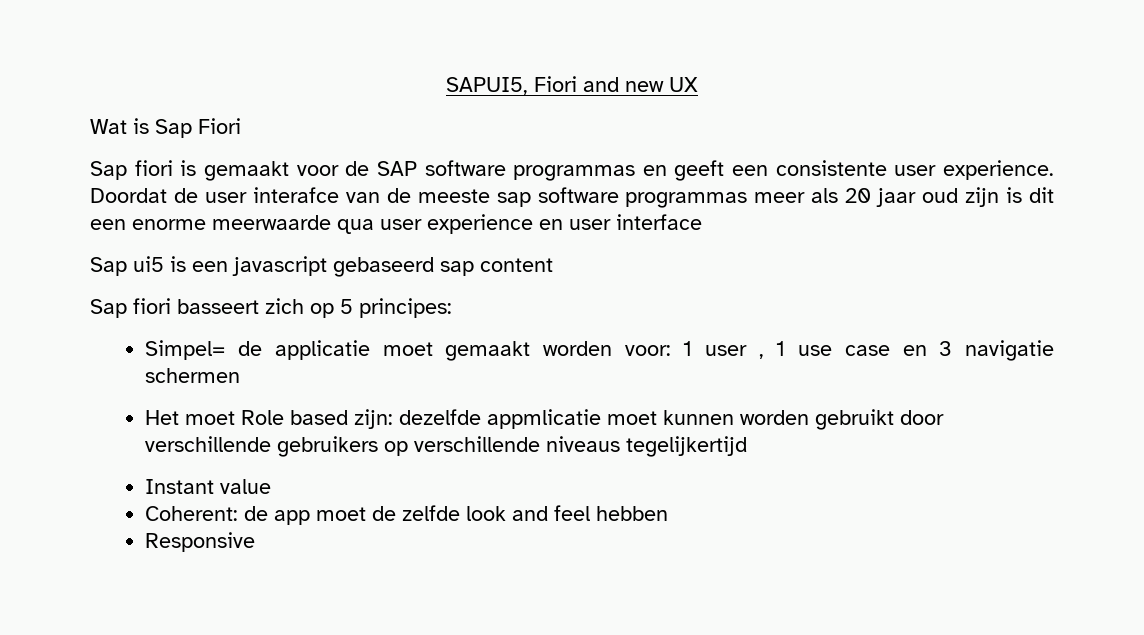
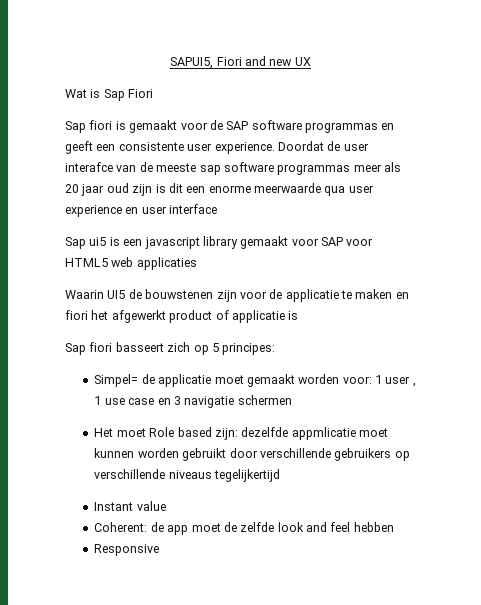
- Sap ui5 is een javascript gebaseerd sap content
+ Sap ui5 is een javascript library gemaakt voor SAP voor HTML5 web applicaties
+ Waarin UI5 de bouwstenen zijn voor de applicatie te maken en fiori het afgewerkt product of applicatie is

